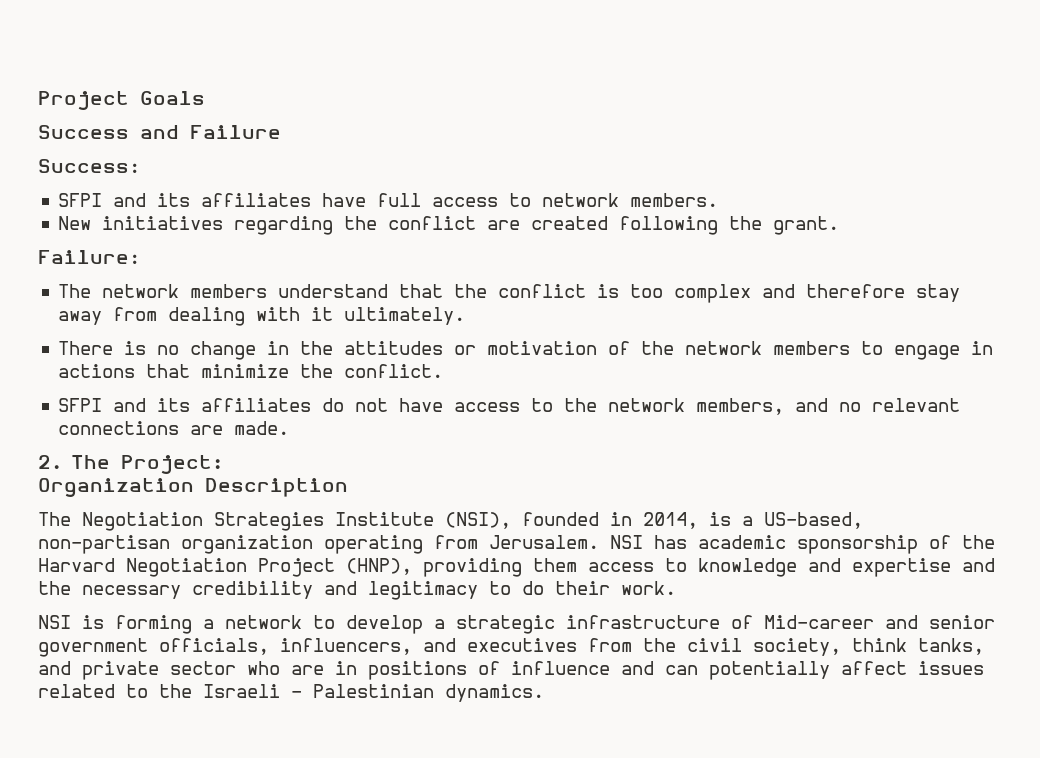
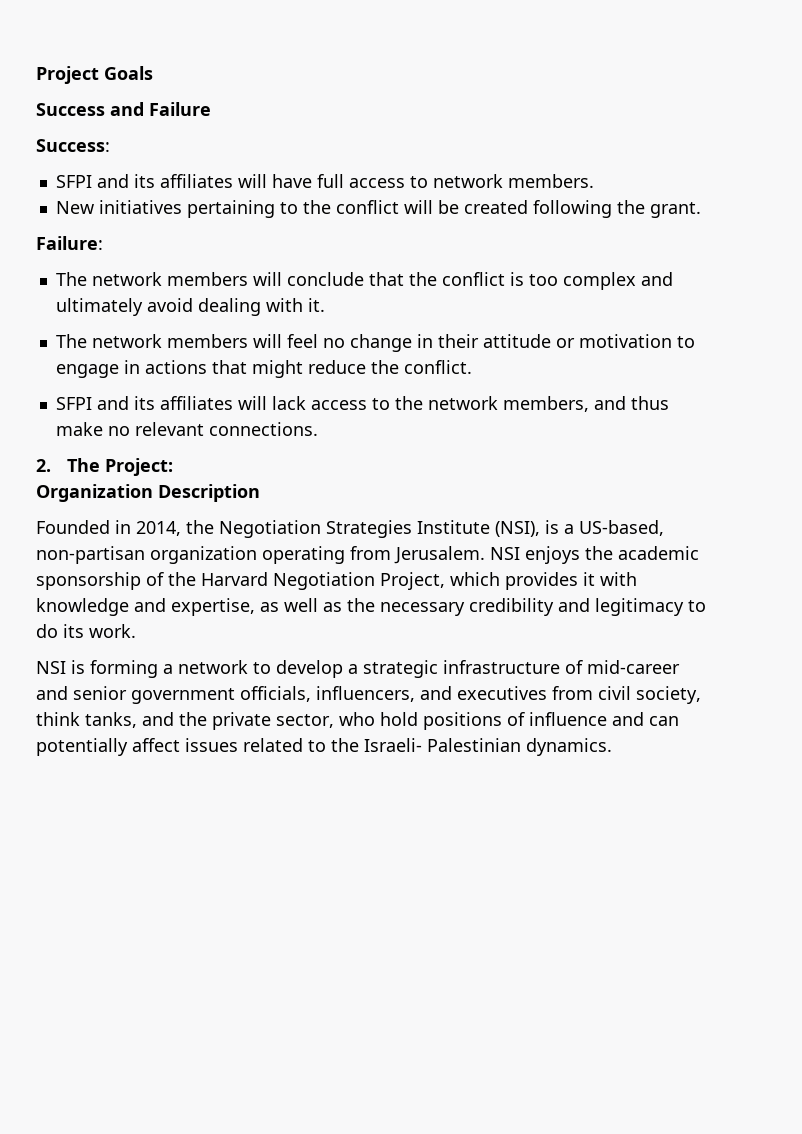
- SFPI and its affiliates have full access to network members.
+ SFPI and its affiliates will have full access to network members.
- New initiatives regarding the conflict are created following the grant.
+ New initiatives pertaining to the conflict will be created following the grant.
- The network members understand that the conflict is too complex and therefore stay away from dealing with it ultimately.
- There is no change in the attitudes or motivation of the network members to engage in actions that minimize the conflict.
+ The network members will conclude that the conflict is too complex and ultimately avoid dealing with it.
+ The network members will feel no change in their attitude or motivation to engage in actions that might reduce the conflict.
- SFPI and its affiliates do not have access to the network members, and no relevant connections are made.
+ SFPI and its affiliates will lack access to the network members, and thus make no relevant connections.
- The Negotiation Strategies Institute (NSI), founded in 2014, is a US-based, non-partisan organization operating from Jerusalem.
+ Founded in 2014, the Negotiation Strategies Institute (NSI), is a US-based, non-partisan organization operating from Jerusalem.
- NSI has academic sponsorship of the Harvard Negotiation Project (HNP), providing them access to knowledge and expertise and the necessary credibility and legitimacy to do their work.
+ NSI enjoys the academic sponsorship of the Harvard Negotiation Project, which provides it with knowledge and expertise, as well as the necessary credibility and legitimacy to do its work.
- NSI is forming a network to develop a strategic infrastructure of Mid-career and senior government officials, influencers, and executives from the civil society, think tanks, and private sector who are in positions of influence and can potentially affect issues related to the Israeli - Palestinian dynamics.
+ NSI is forming a network to develop a strategic infrastructure of mid-career and senior government officials, influencers, and executives from civil society, think tanks, and the private sector, who hold positions of influence and can potentially affect issues related to the Israeli- Palestinian dynamics.

